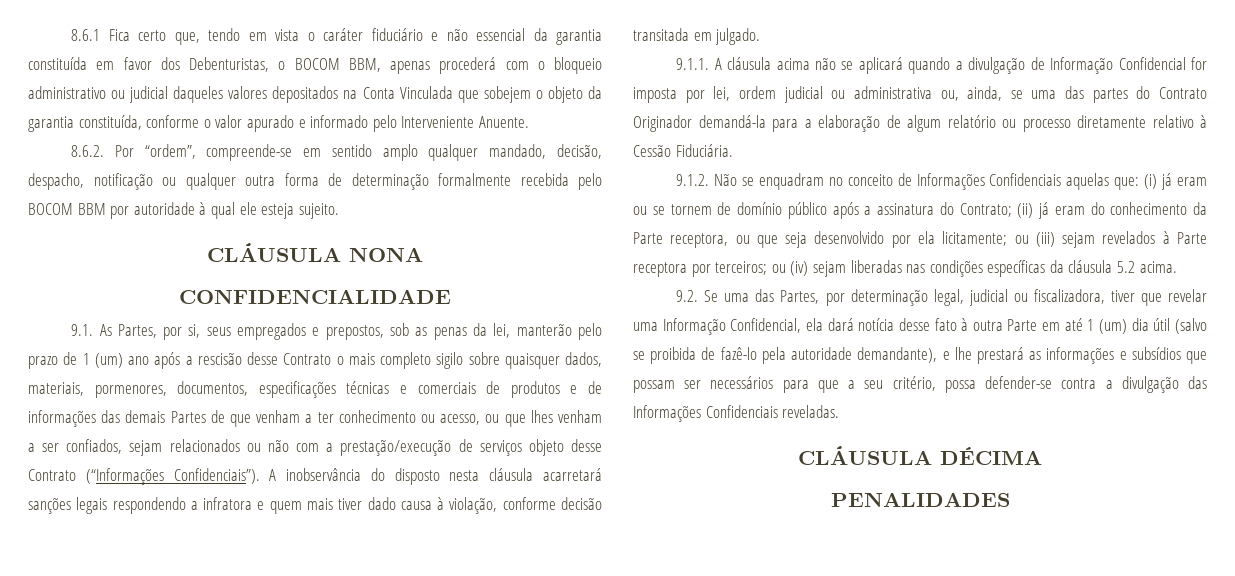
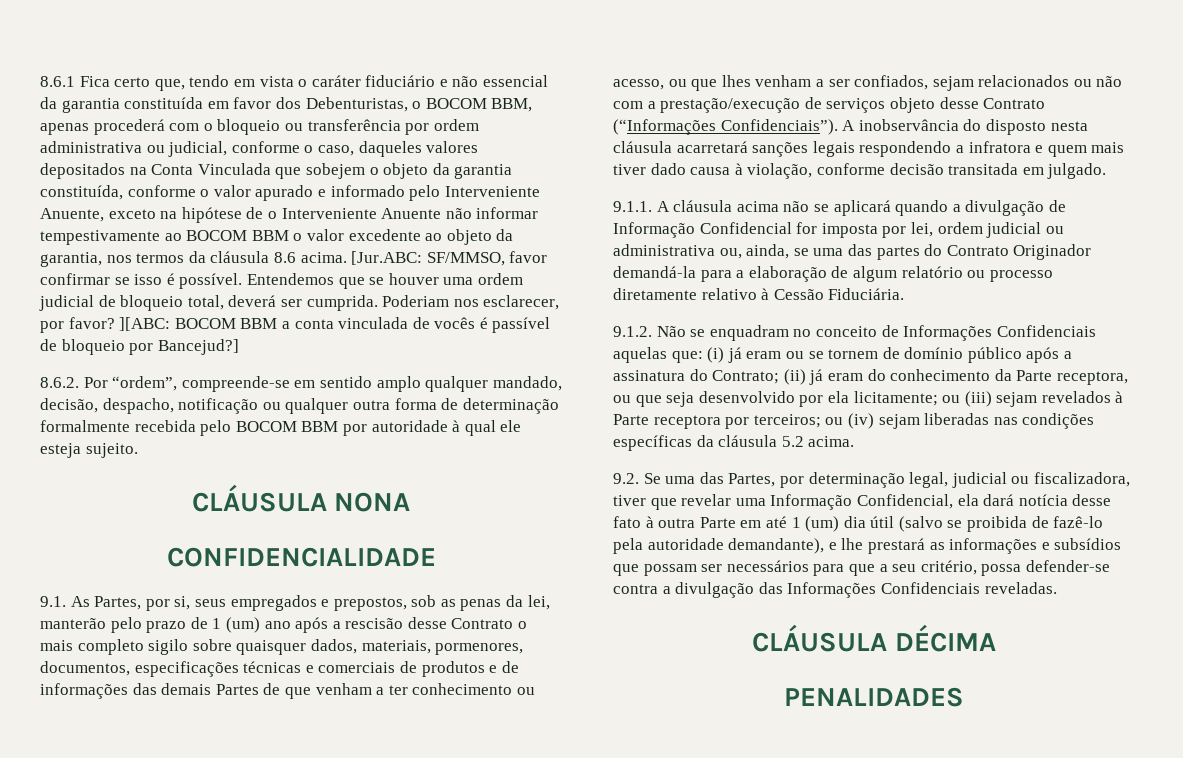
- 8.6.1 Fica certo que, tendo em vista o caráter fiduciário e não essencial da garantia constituída em favor dos Debenturistas, o BOCOM BBM, apenas procederá com o bloqueio administrativo ou judicial daqueles valores depositados na Conta Vinculada que sobejem o objeto da garantia constituída, conforme o valor apurado e informado pelo Interveniente Anuente.
+ 8.6.1 Fica certo que, tendo em vista o caráter fiduciário e não essencial da garantia constituída em favor dos Debenturistas, o BOCOM BBM, apenas procederá com o bloqueio ou transferência por ordem administrativa ou judicial, conforme o caso, daqueles valores depositados na Conta Vinculada que sobejem o objeto da garantia constituída, conforme o valor apurado e informado pelo Interveniente Anuente, exceto na hipótese de o Interveniente Anuente não informar tempestivamente ao BOCOM BBM o valor excedente ao objeto da garantia, nos termos da cláusula 8.6 acima. [Jur.ABC: SF/MMSO, favor confirmar se isso é possível. Entendemos que se houver uma ordem judicial de bloqueio total, deverá ser cumprida. Poderiam nos esclarecer, por favor? ][ABC: BOCOM BBM a conta vinculada de vocês é passível de bloqueio por Bancejud?]

